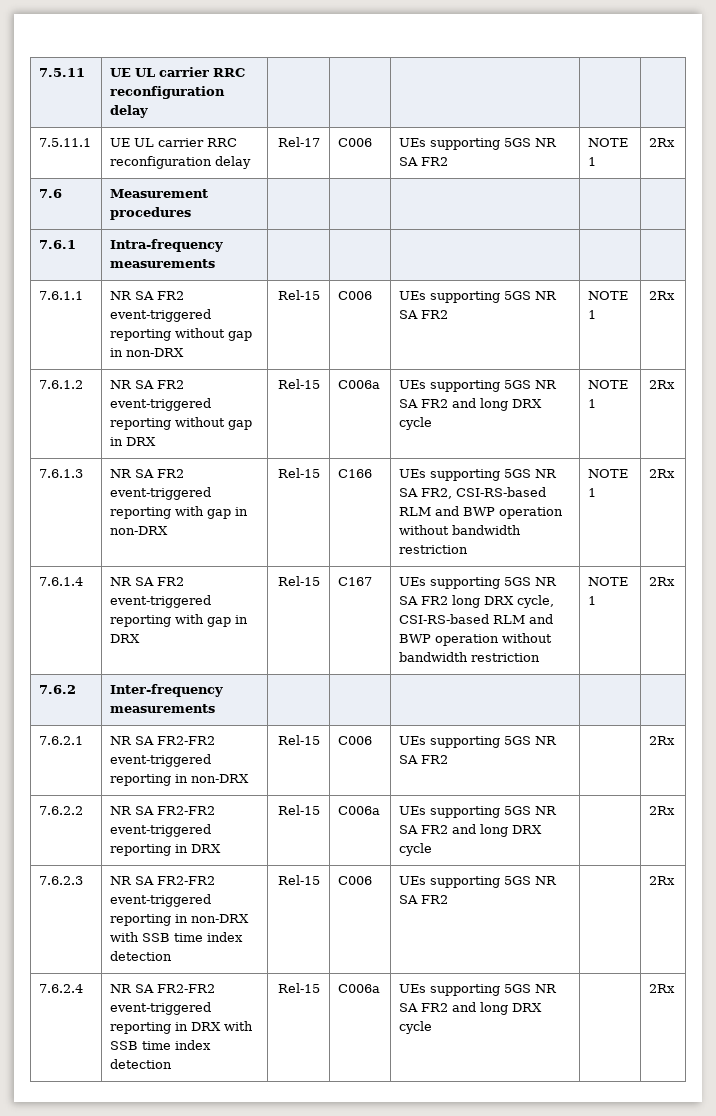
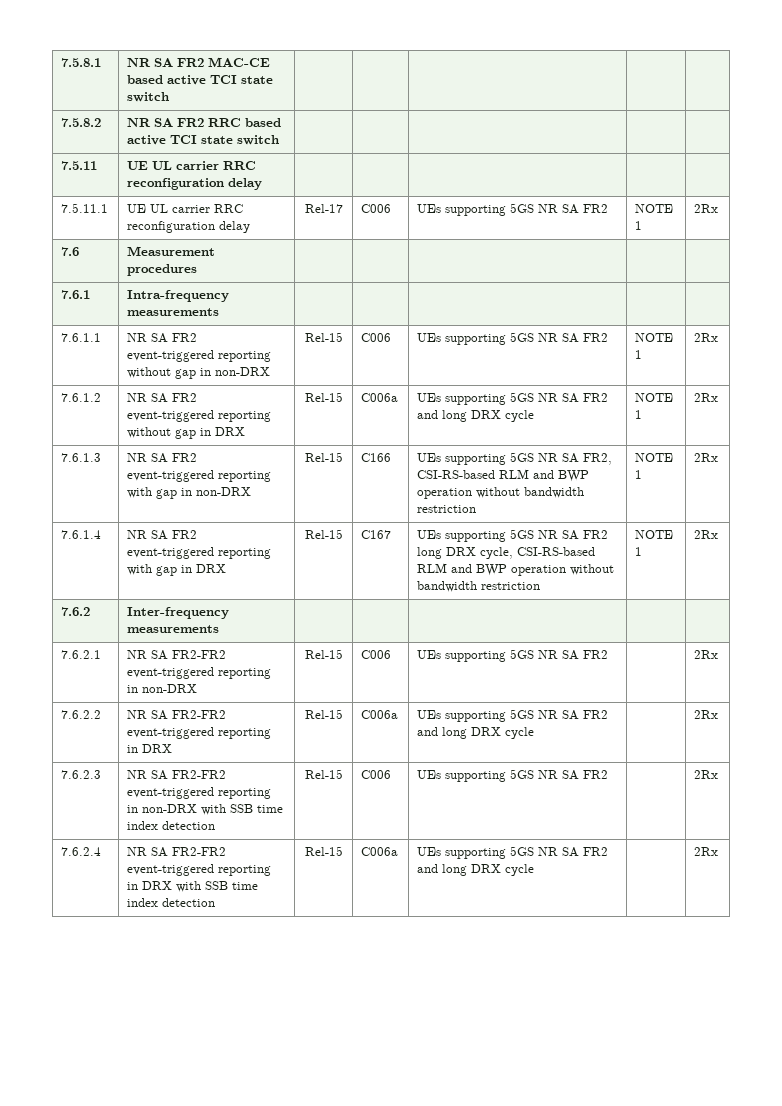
+ 7.5.8.1 | NR SA FR2 MAC-CE based active TCI state switch | | | | |
+ 7.5.8.2 | NR SA FR2 RRC based active TCI state switch | | | | |

